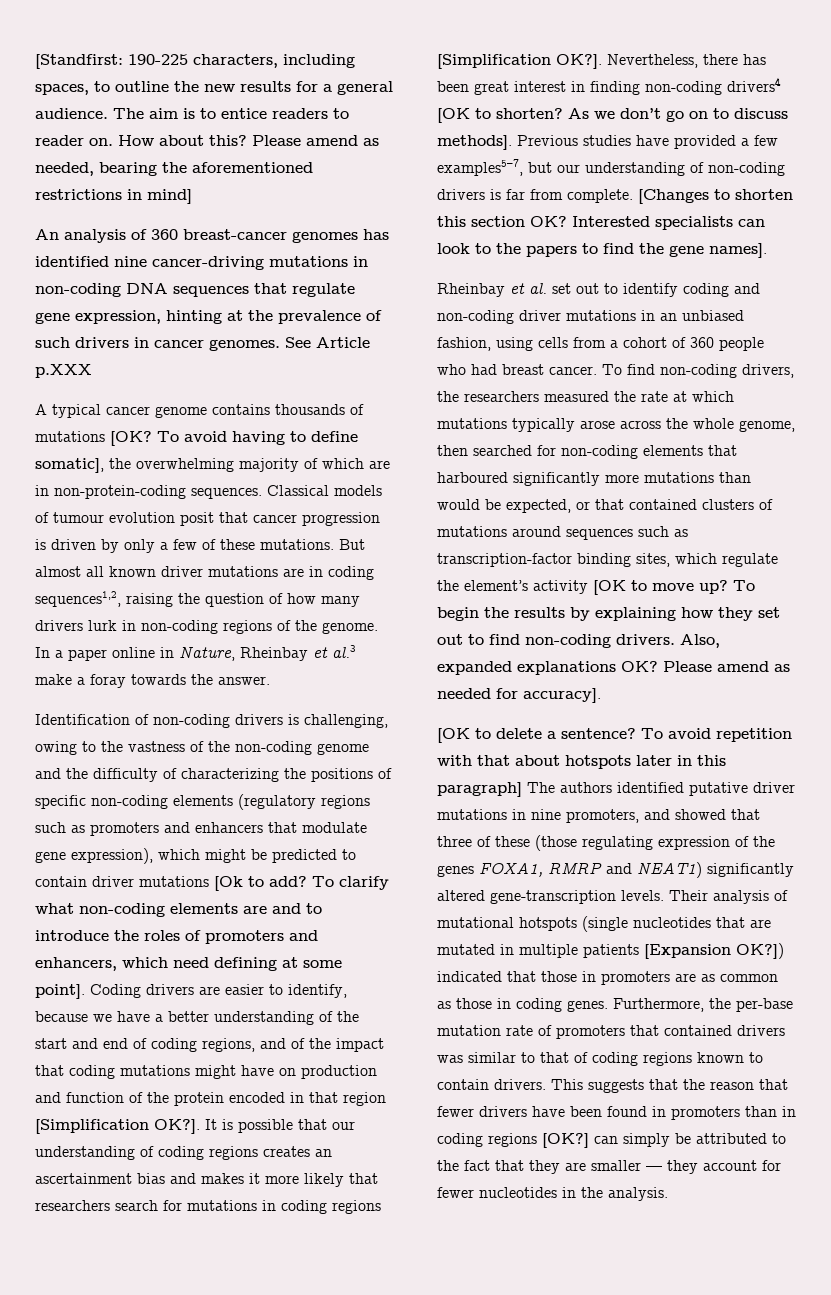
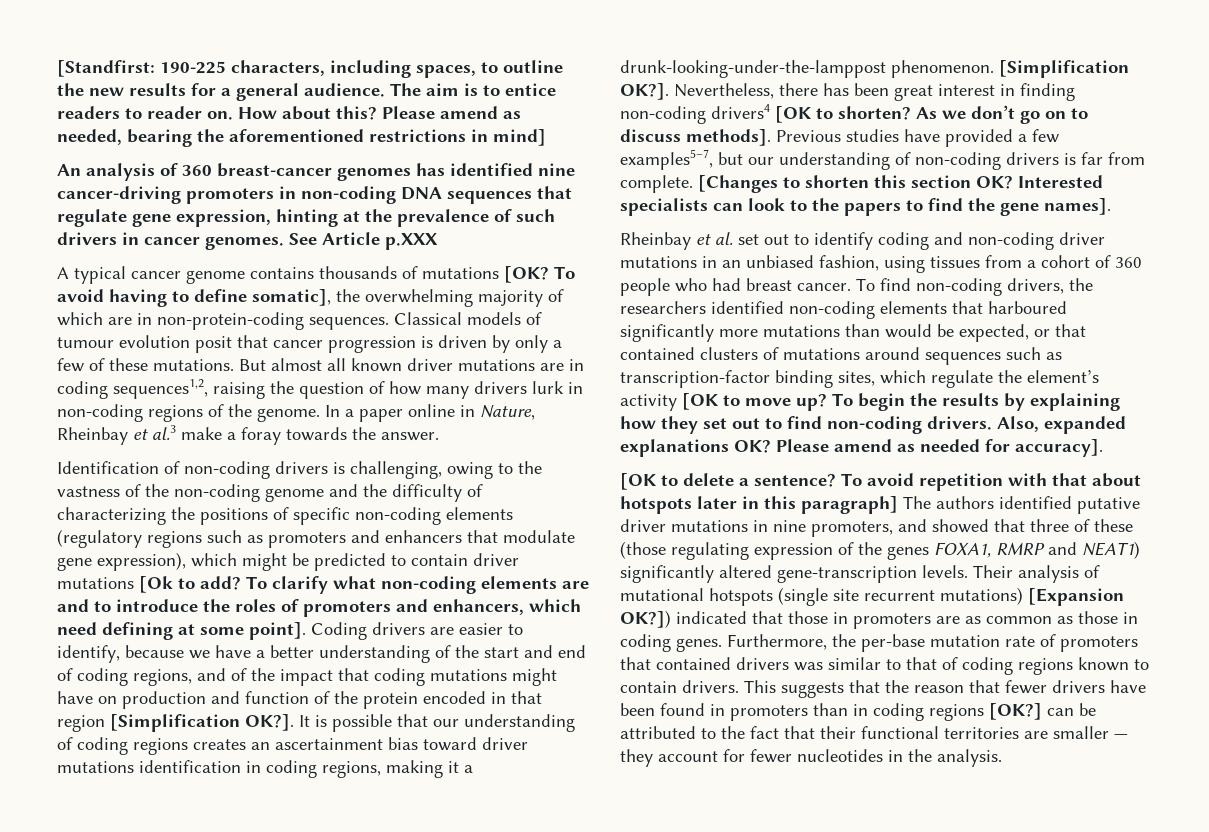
- An analysis of 360 breast-cancer genomes has identified nine cancer-driving mutations in non-coding DNA sequences that regulate gene expression, hinting at the prevalence of such drivers in cancer genomes.
+ An analysis of 360 breast-cancer genomes has identified nine cancer-driving promoters in non-coding DNA sequences that regulate gene expression, hinting at the prevalence of such drivers in cancer genomes.
- It is possible that our understanding of coding regions creates an ascertainment bias and makes it more likely that researchers search for mutations in coding regions [Simplification OK?].
+ It is possible that our understanding of coding regions creates an ascertainment bias toward driver mutations identification in coding regions, making it a drunk-looking-under-the-lamppost phenomenon. [Simplification OK?].
- Rheinbay et al. set out to identify coding and non-coding driver mutations in an unbiased fashion, using cells from a cohort of 360 people who had breast cancer.
+ Rheinbay et al. set out to identify coding and non-coding driver mutations in an unbiased fashion, using tissues from a cohort of 360 people who had breast cancer.
- To find non-coding drivers, the researchers measured the rate at which mutations typically arose across the whole genome, then searched for non-coding elements that harboured significantly more mutations than would be expected, or that contained clusters of mutations around sequences such as transcription-factor binding sites, which regulate the element’s activity [OK to move up?
+ To find non-coding drivers, the researchers identified non-coding elements that harboured significantly more mutations than would be expected, or that contained clusters of mutations around sequences such as transcription-factor binding sites, which regulate the element’s activity [OK to move up?
- Their analysis of mutational hotspots (single nucleotides that are mutated in multiple patients [Expansion OK?]) indicated that those in promoters are as common as those in coding genes.
+ Their analysis of mutational hotspots (single site recurrent mutations) [Expansion OK?]) indicated that those in promoters are as common as those in coding genes.
- This suggests that the reason that fewer drivers have been found in promoters than in coding regions [OK?] can simply be attributed to the fact that they are smaller — they account for fewer nucleotides in the analysis.
+ This suggests that the reason that fewer drivers have been found in promoters than in coding regions [OK?] can be attributed to the fact that their functional territories are smaller — they account for fewer nucleotides in the analysis.

